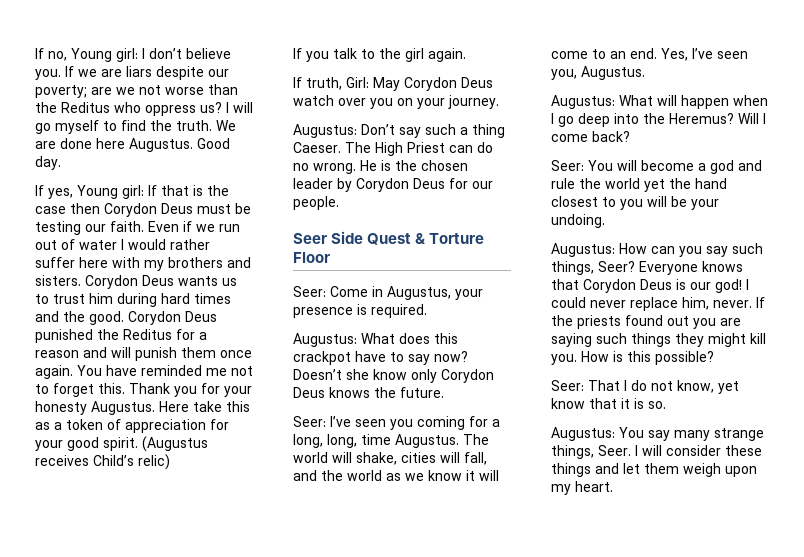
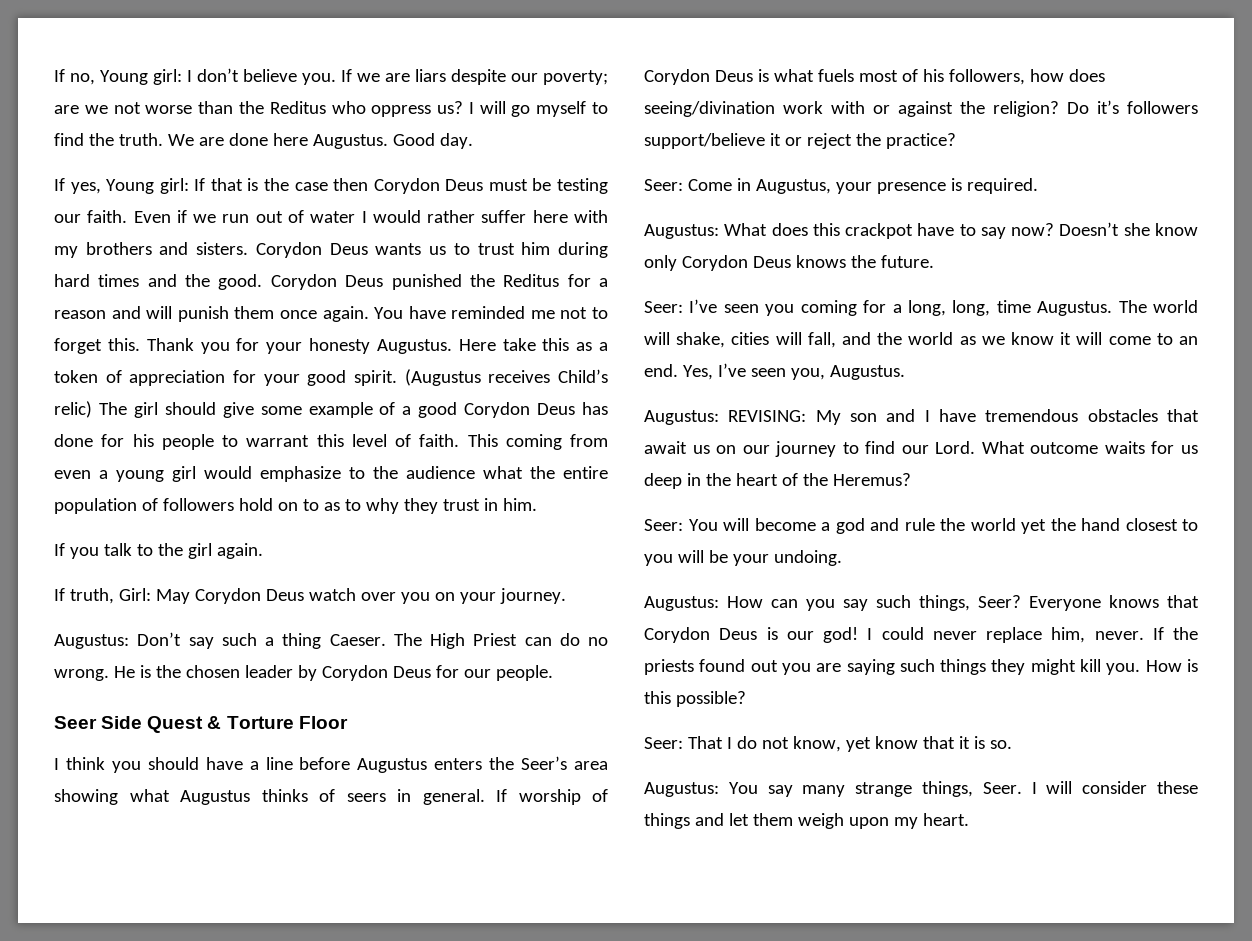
- (Augustus receives Child’s relic)
+ (Augustus receives Child’s relic) The girl should give some example of a good Corydon Deus has done for his people to warrant this level of faith. This coming from even a young girl would emphasize to the audience what the entire population of followers hold on to as to why they trust in him.
+ I think you should have a line before Augustus enters the Seer’s area showing what Augustus thinks of seers in general. If worship of Corydon Deus is what fuels most of his followers, how does seeing/divination work with or against the religion? Do it’s followers support/believe it or reject the practice?
- Augustus: What will happen when I go deep into the Heremus? Will I come back?
+ Augustus: REVISING: My son and I have tremendous obstacles that await us on our journey to find our Lord. What outcome waits for us deep in the heart of the Heremus?

